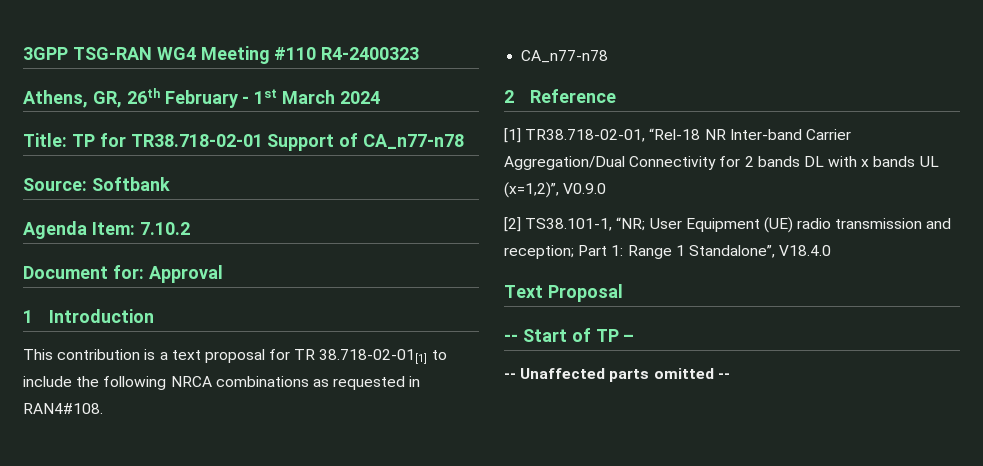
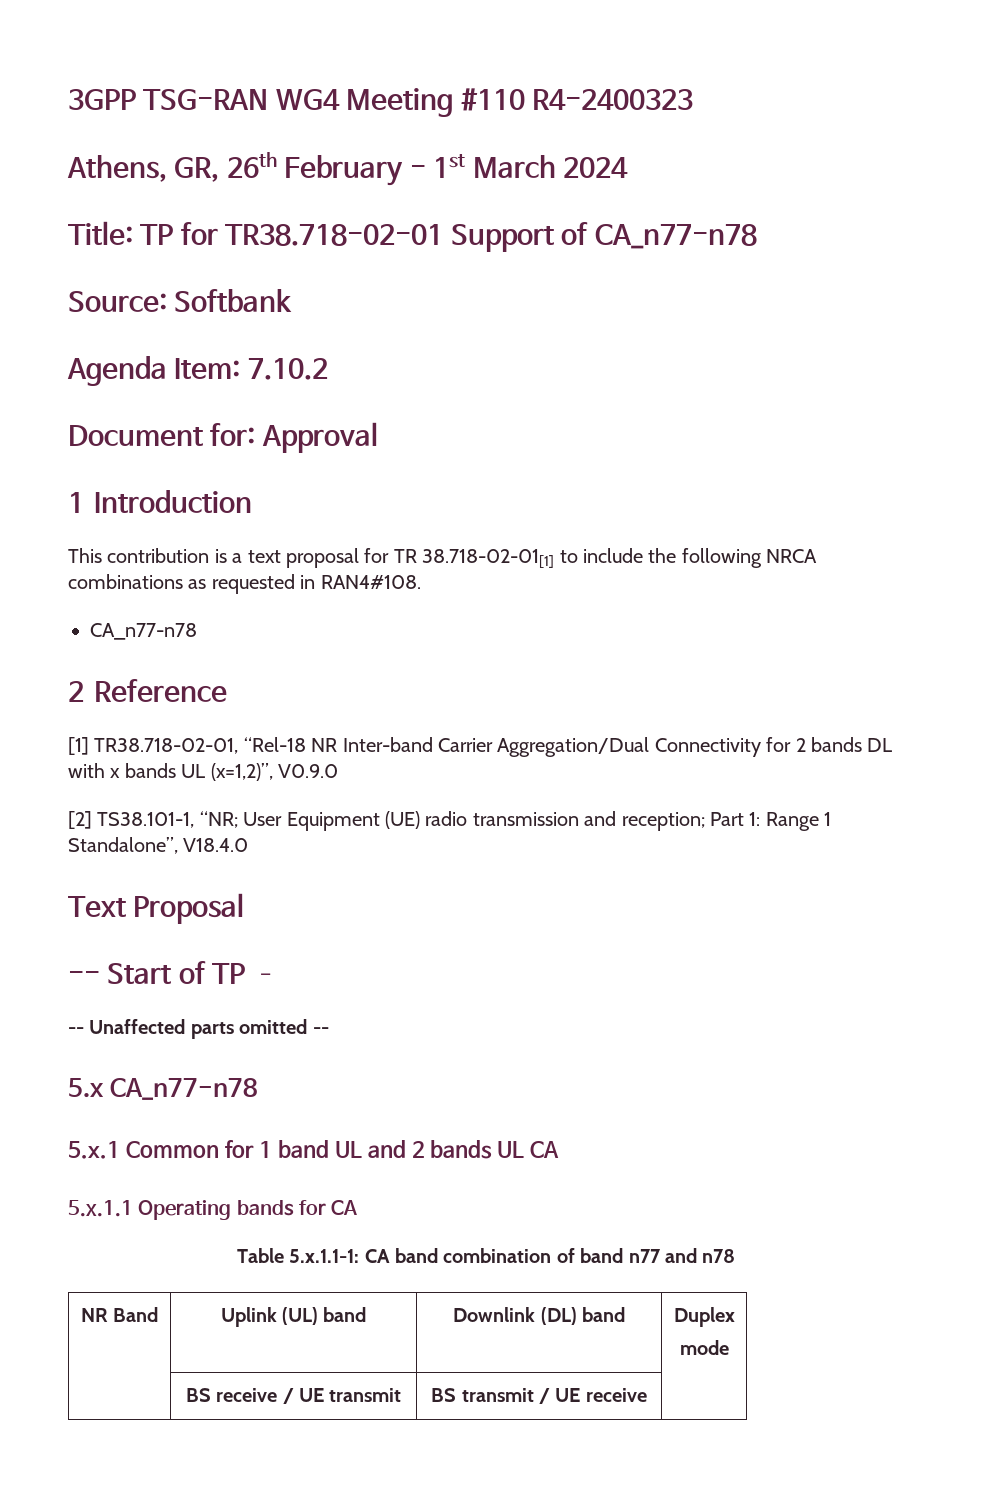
+ 5.x CA_n77-n78
+ 5.x.1 Common for 1 band UL and 2 bands UL CA
+ 5.x.1.1 Operating bands for CA
+ Table 5.x.1.1-1: CA band combination of band n77 and n78
+ NR Band | Uplink (UL) band | Downlink (DL) band | Duplex
+ mode
+ | BS receive / UE transmit | BS transmit / UE receive |

